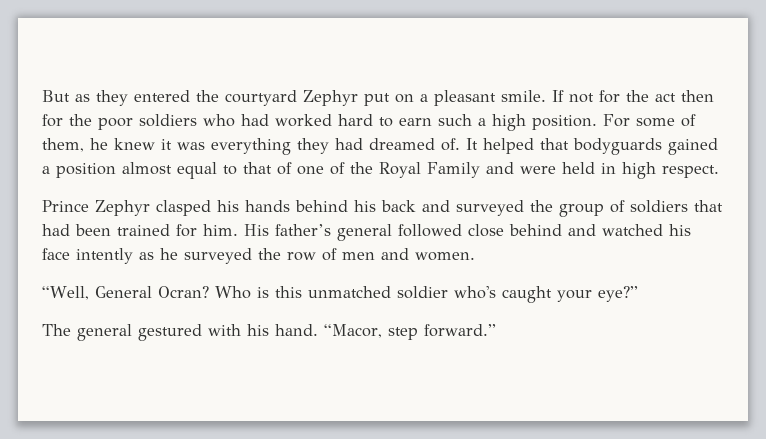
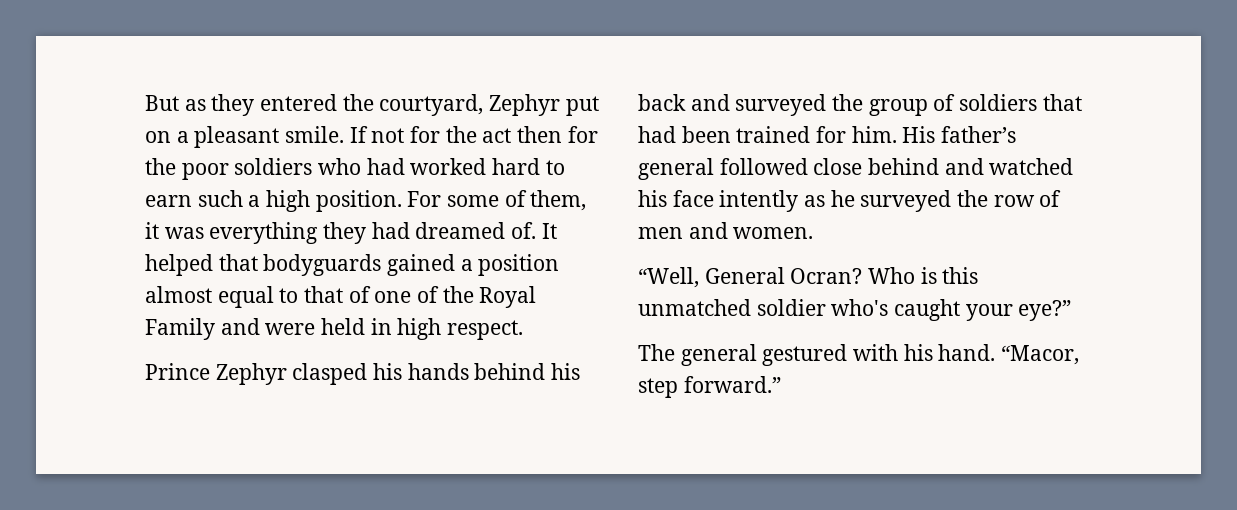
- But as they entered the courtyard Zephyr put on a pleasant smile.
+ But as they entered the courtyard, Zephyr put on a pleasant smile.
- For some of them, he knew it was everything they had dreamed of.
+ For some of them, it was everything they had dreamed of.

